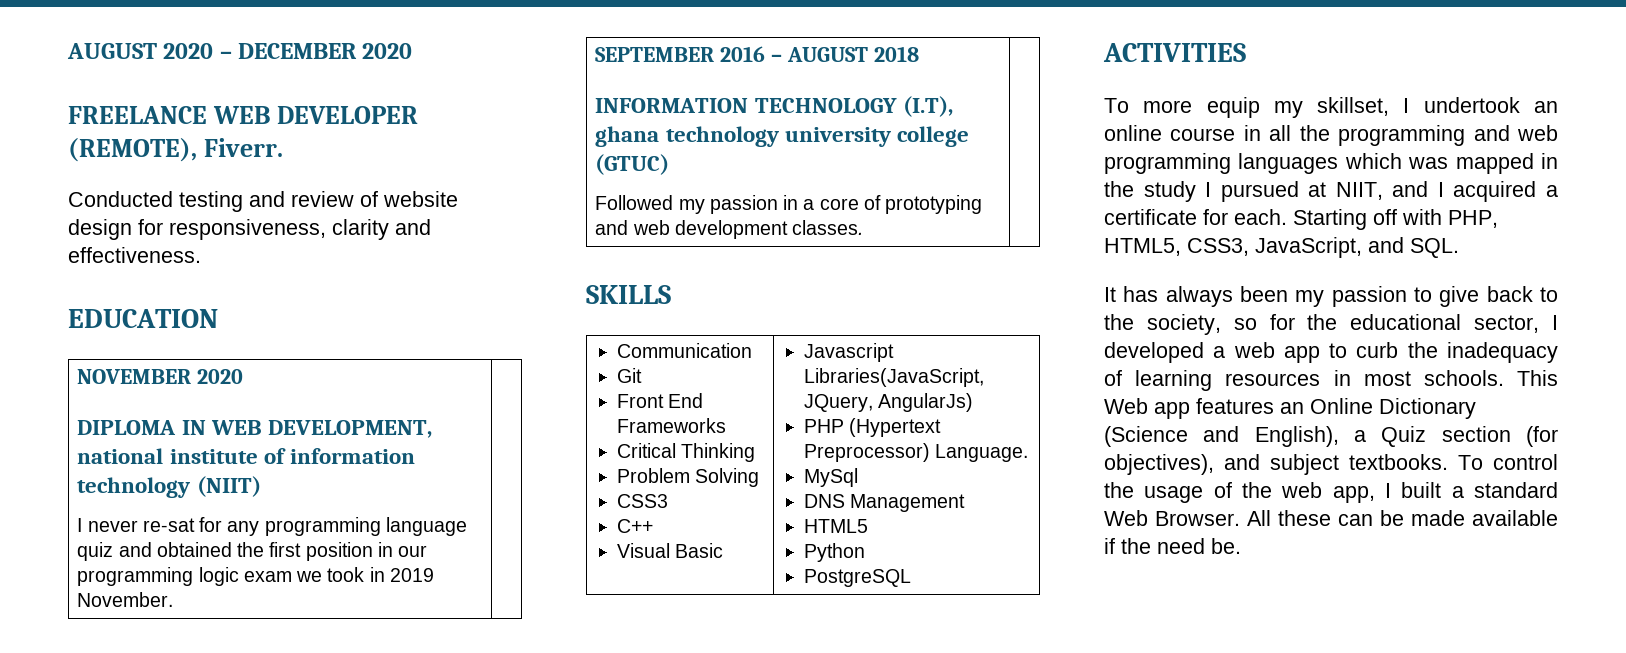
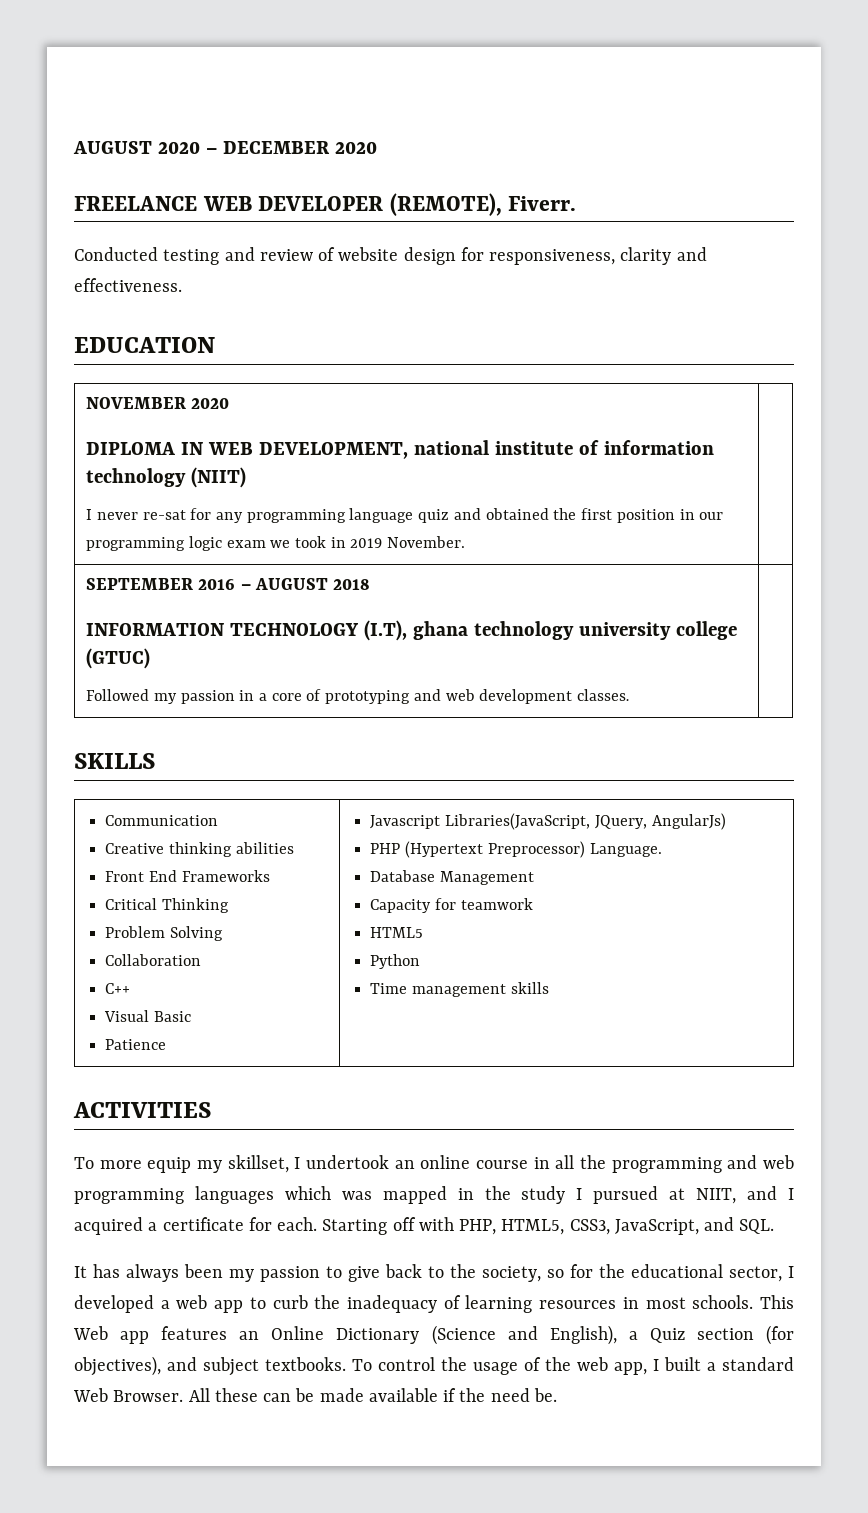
  Communication
- Git
+ Creative thinking abilities
  Front End Frameworks
  Critical Thinking
  Problem Solving
- CSS3
+ Collaboration
  C++
- Visual Basic | Javascript Libraries(JavaScript, JQuery, AngularJs)
+ Visual Basic
+ Patience | Javascript Libraries(JavaScript, JQuery, AngularJs)
  PHP (Hypertext Preprocessor) Language.
- MySql
- DNS Management
+ Database Management
+ Capacity for teamwork
  HTML5
  Python
- PostgreSQL
+ Time management skills

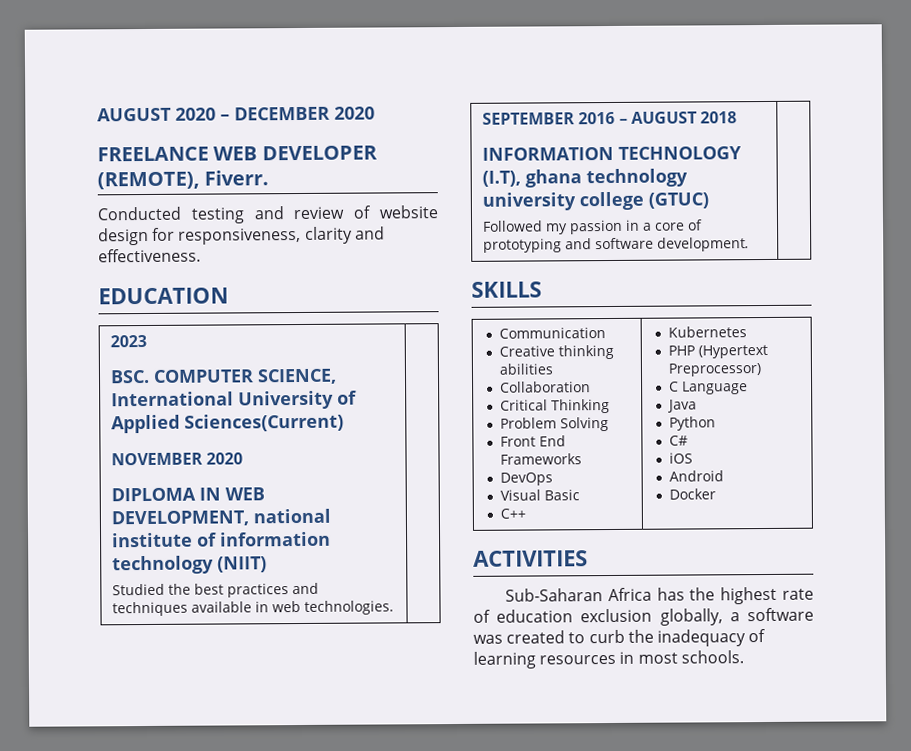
+ 2023
+ BSC. COMPUTER SCIENCE, International University of Applied Sciences(Current)
  NOVEMBER 2020
  DIPLOMA IN WEB DEVELOPMENT, national institute of information technology (NIIT)
- I never re-sat for any programming language quiz and obtained the first position in our programming logic exam we took in 2019 November. |
+ Studied the best practices and techniques available in web technologies. |
  SEPTEMBER 2016 – AUGUST 2018
  INFORMATION TECHNOLOGY (I.T), ghana technology university college (GTUC)
- Followed my passion in a core of prototyping and web development classes. |
+ Followed my passion in a core of prototyping and software development. |
  Communication
  Creative thinking abilities
- Front End Frameworks
+ Collaboration
  Critical Thinking
  Problem Solving
- Collaboration
- C++
+ Front End Frameworks
+ DevOps
  Visual Basic
- Patience | Javascript Libraries(JavaScript, JQuery, AngularJs)
- PHP (Hypertext Preprocessor) Language.
- Database Management
- Capacity for teamwork
- HTML5
+ C++ | Kubernetes
+ PHP (Hypertext Preprocessor)
+ C Language
+ Java
  Python
- Time management skills
+ C#
+ iOS
+ Android
+ Docker
  ACTIVITIES
- To more equip my skillset, I undertook an online course in all the programming and web programming languages which was mapped in the study I pursued at NIIT, and I acquired a certificate for each. Starting off with PHP, HTML5, CSS3, JavaScript, and SQL.
- It has always been my passion to give back to the society, so for the educational sector, I developed a web app to curb the inadequacy of learning resources in most schools. This Web app features an Online Dictionary (Science and English), a Quiz section (for objectives), and subject textbooks. To control the usage of the web app, I built a standard Web Browser. All these can be made available if the need be.
+ Sub-Saharan Africa has the highest rate of education exclusion globally, a software was created to curb the inadequacy of learning resources in most schools.

